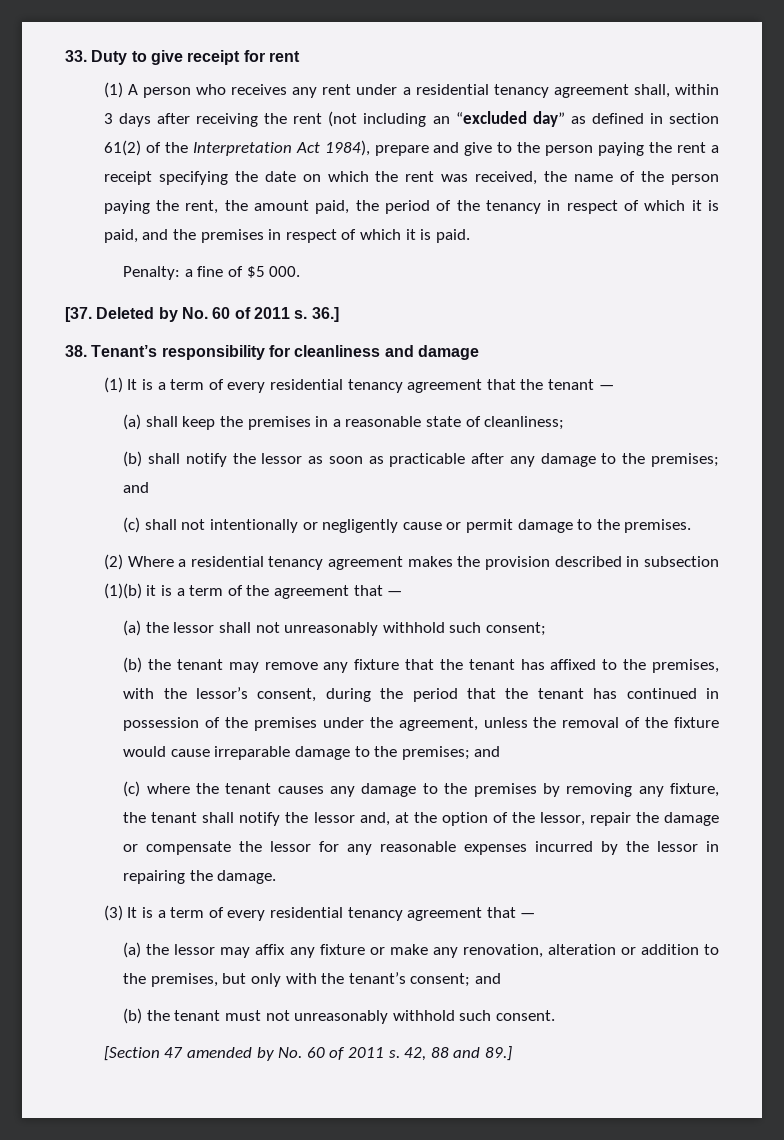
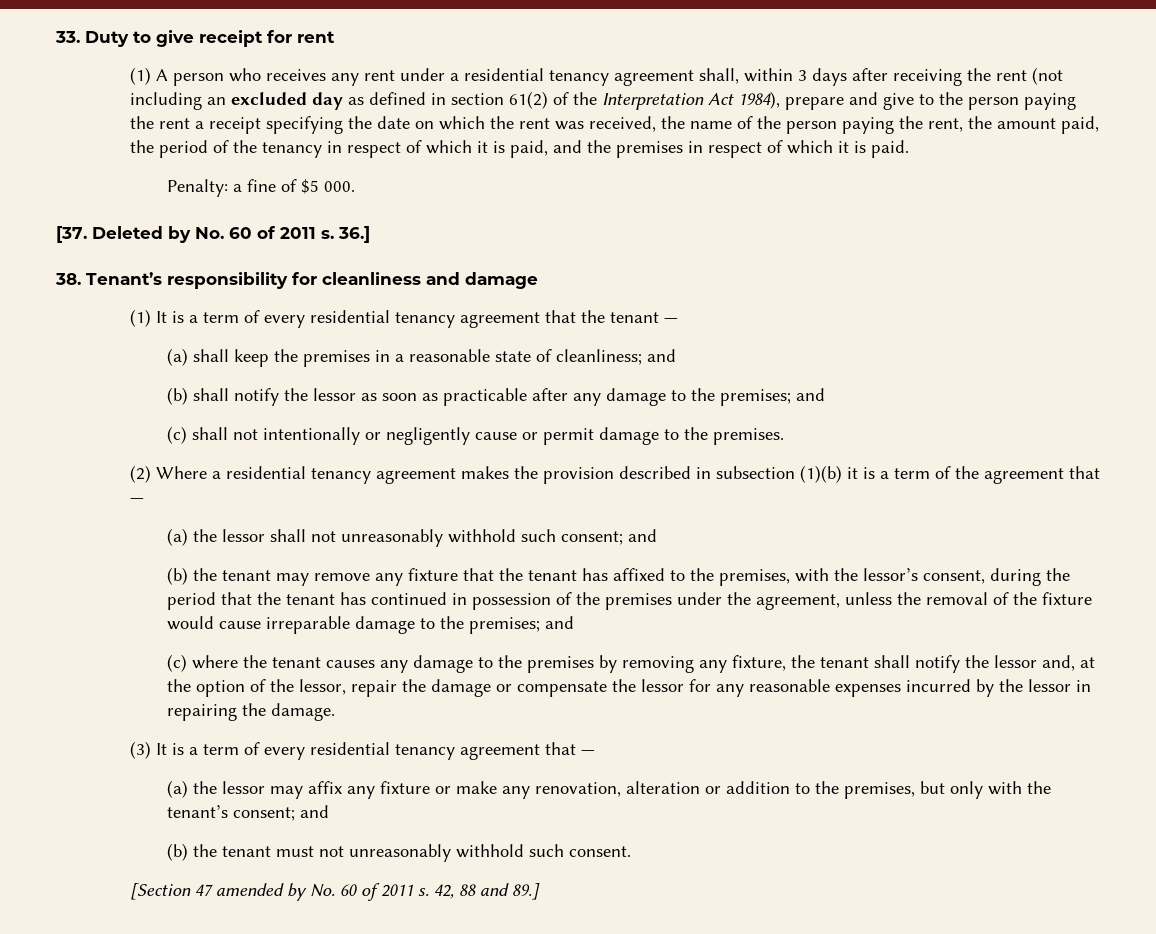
- (1) A person who receives any rent under a residential tenancy agreement shall, within 3 days after receiving the rent (not including an “excluded day” as defined in section 61(2) of the Interpretation Act 1984), prepare and give to the person paying the rent a receipt specifying the date on which the rent was received, the name of the person paying the rent, the amount paid, the period of the tenancy in respect of which it is paid, and the premises in respect of which it is paid.
+ (1) A person who receives any rent under a residential tenancy agreement shall, within 3 days after receiving the rent (not including an excluded day as defined in section 61(2) of the Interpretation Act 1984), prepare and give to the person paying the rent a receipt specifying the date on which the rent was received, the name of the person paying the rent, the amount paid, the period of the tenancy in respect of which it is paid, and the premises in respect of which it is paid.
- (a) shall keep the premises in a reasonable state of cleanliness;
+ (a) shall keep the premises in a reasonable state of cleanliness; and
- (a) the lessor shall not unreasonably withhold such consent;
+ (a) the lessor shall not unreasonably withhold such consent; and

